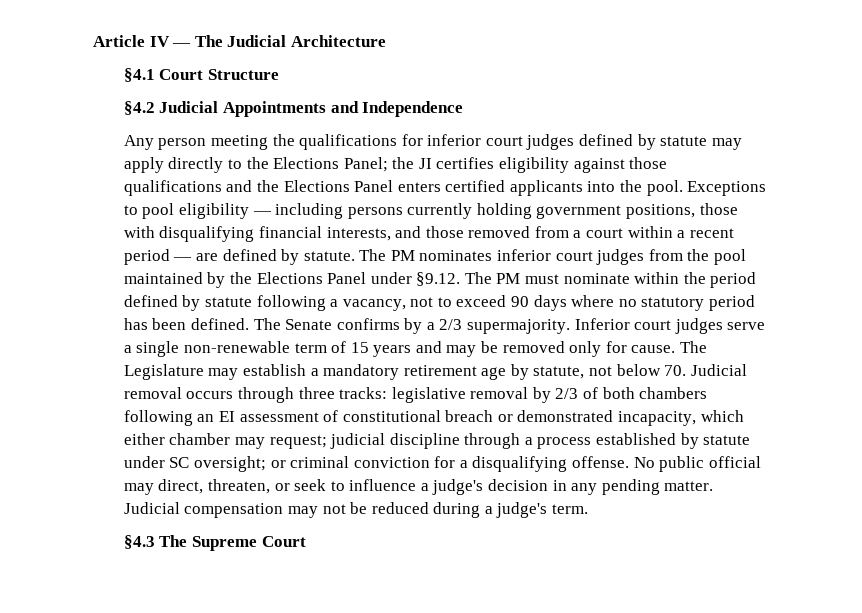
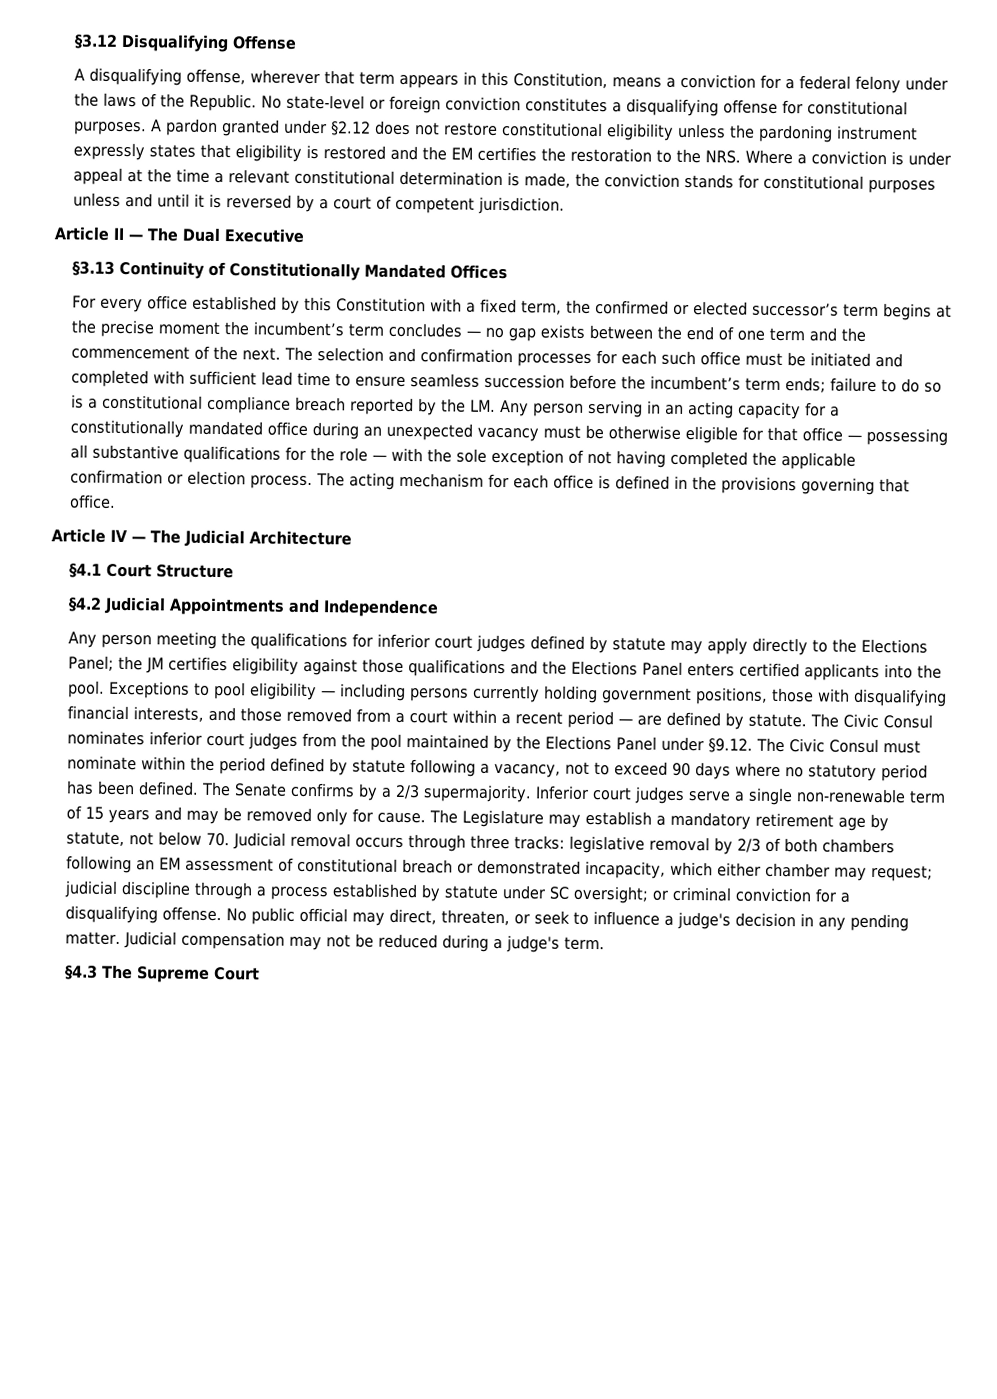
+ §3.12 Disqualifying Offense
+ A disqualifying offense, wherever that term appears in this Constitution, means a conviction for a federal felony under the laws of the Republic. No state-level or foreign conviction constitutes a disqualifying offense for constitutional purposes. A pardon granted under §2.12 does not restore constitutional eligibility unless the pardoning instrument expressly states that eligibility is restored and the EM certifies the restoration to the NRS. Where a conviction is under appeal at the time a relevant constitutional determination is made, the conviction stands for constitutional purposes unless and until it is reversed by a court of competent jurisdiction.
+ Article II — The Dual Executive
+ §3.13 Continuity of Constitutionally Mandated Offices
+ For every office established by this Constitution with a fixed term, the confirmed or elected successor’s term begins at the precise moment the incumbent’s term concludes — no gap exists between the end of one term and the commencement of the next. The selection and confirmation processes for each such office must be initiated and completed with sufficient lead time to ensure seamless succession before the incumbent’s term ends; failure to do so is a constitutional compliance breach reported by the LM. Any person serving in an acting capacity for a constitutionally mandated office during an unexpected vacancy must be otherwise eligible for that office — possessing all substantive qualifications for the role — with the sole exception of not having completed the applicable confirmation or election process. The acting mechanism for each office is defined in the provisions governing that office.
- Any person meeting the qualifications for inferior court judges defined by statute may apply directly to the Elections Panel; the JI certifies eligibility against those qualifications and the Elections Panel enters certified applicants into the pool.
+ Any person meeting the qualifications for inferior court judges defined by statute may apply directly to the Elections Panel; the JM certifies eligibility against those qualifications and the Elections Panel enters certified applicants into the pool.
- The PM nominates inferior court judges from the pool maintained by the Elections Panel under §9.12. The PM must nominate within the period defined by statute following a vacancy, not to exceed 90 days where no statutory period has been defined.
+ The Civic Consul nominates inferior court judges from the pool maintained by the Elections Panel under §9.12. The Civic Consul must nominate within the period defined by statute following a vacancy, not to exceed 90 days where no statutory period has been defined.
- The Legislature may establish a mandatory retirement age by statute, not below 70. Judicial removal occurs through three tracks: legislative removal by 2/3 of both chambers following an EI assessment of constitutional breach or demonstrated incapacity, which either chamber may request; judicial discipline through a process established by statute under SC oversight; or criminal conviction for a disqualifying offense.
+ The Legislature may establish a mandatory retirement age by statute, not below 70. Judicial removal occurs through three tracks: legislative removal by 2/3 of both chambers following an EM assessment of constitutional breach or demonstrated incapacity, which either chamber may request; judicial discipline through a process established by statute under SC oversight; or criminal conviction for a disqualifying offense.

